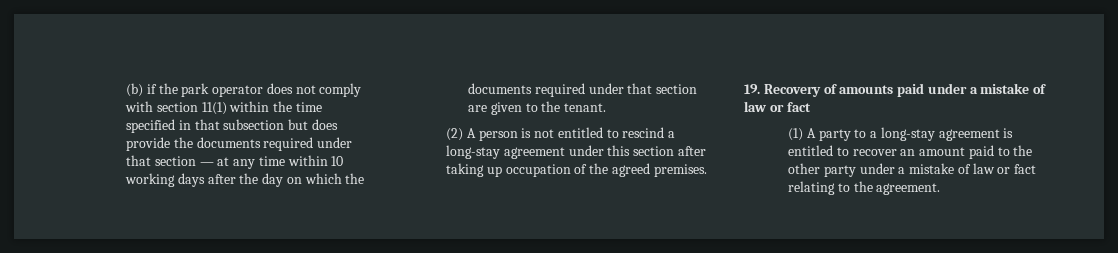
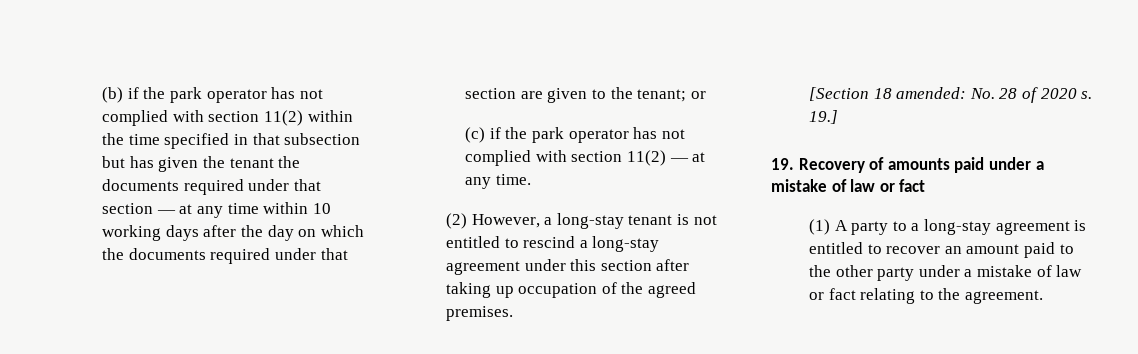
- (b) if the park operator does not comply with section 11(1) within the time specified in that subsection but does provide the documents required under that section — at any time within 10 working days after the day on which the documents required under that section are given to the tenant.
- (2) A person is not entitled to rescind a long-stay agreement under this section after taking up occupation of the agreed premises.
+ (b) if the park operator has not complied with section 11(2) within the time specified in that subsection but has given the tenant the documents required under that section — at any time within 10 working days after the day on which the documents required under that section are given to the tenant; or
+ (c) if the park operator has not complied with section 11(2) — at any time.
+ (2) However, a long-stay tenant is not entitled to rescind a long-stay agreement under this section after taking up occupation of the agreed premises.
+ [Section 18 amended: No. 28 of 2020 s. 19.]

